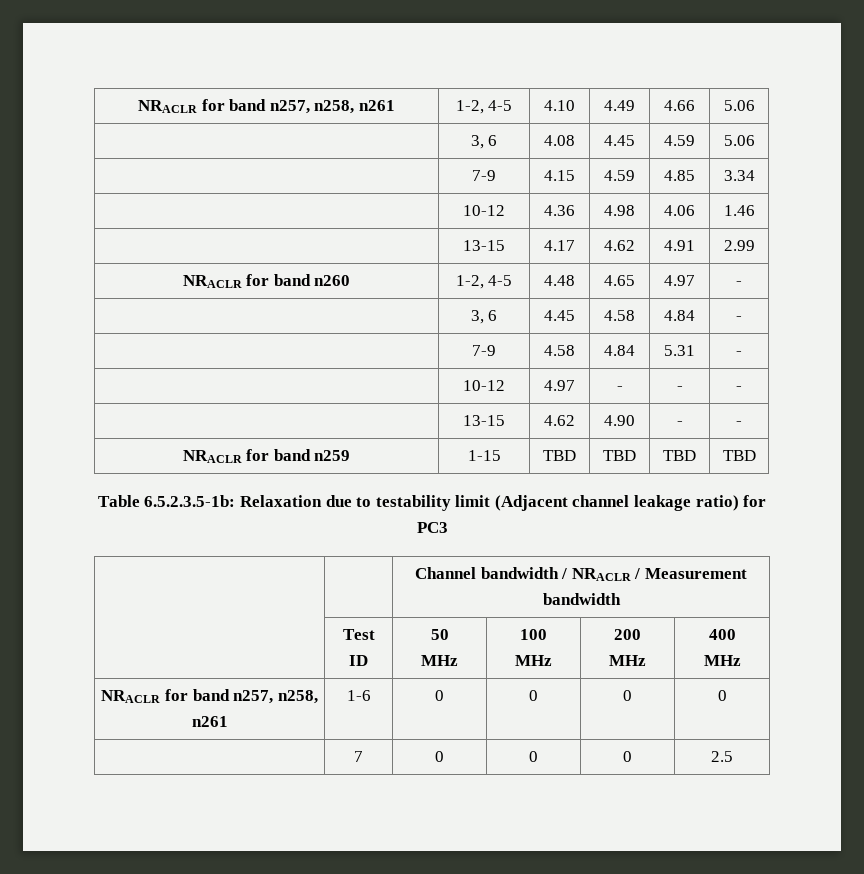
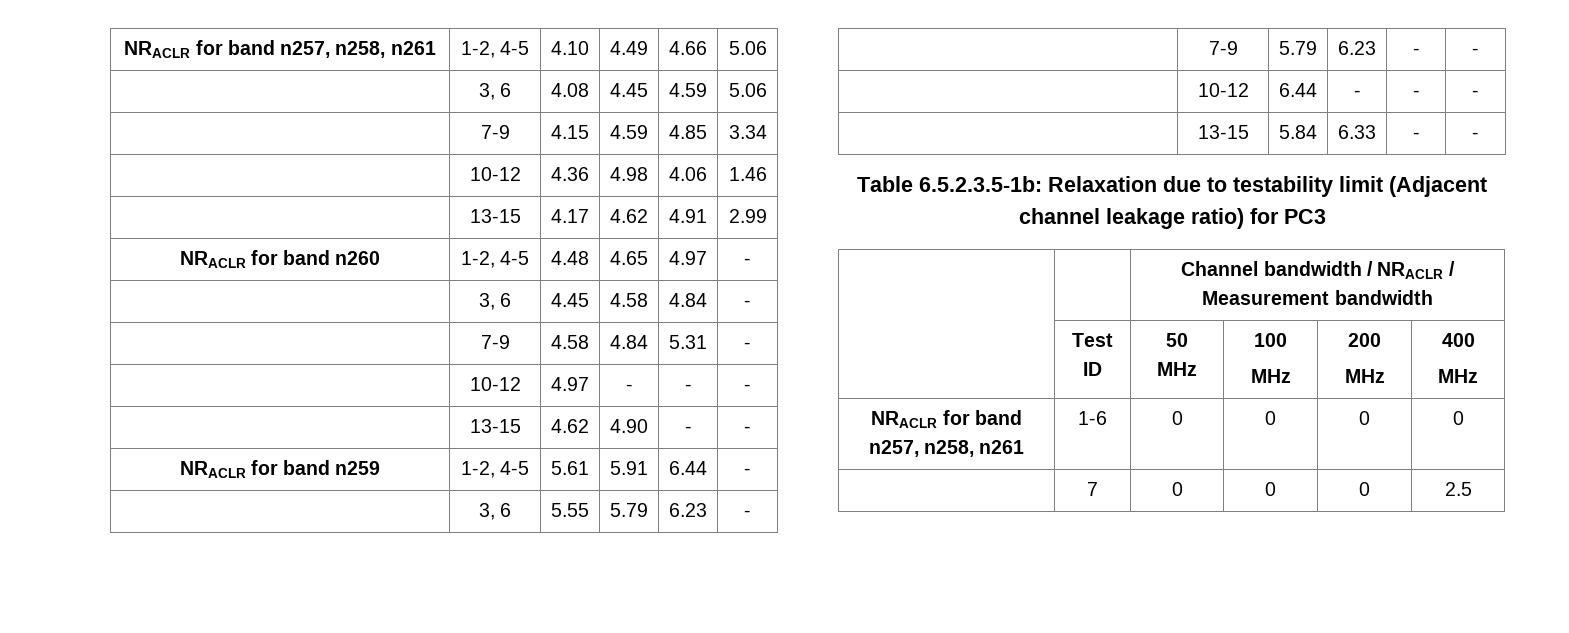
- NRACLR for band n259 | 1-15 | TBD | TBD | TBD | TBD
+ NRACLR for band n259 | 1-2, 4-5 | 5.61 | 5.91 | 6.44 | -
+ | 3, 6 | 5.55 | 5.79 | 6.23 | -
+ | 7-9 | 5.79 | 6.23 | - | -
+ | 10-12 | 6.44 | - | - | -
+ | 13-15 | 5.84 | 6.33 | - | -

